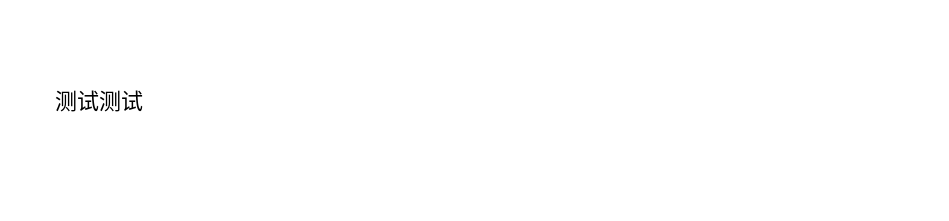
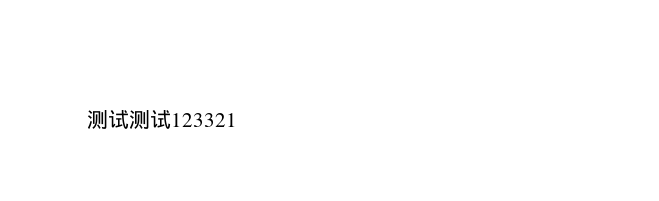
- 测试测试
+ 测试测试123321

